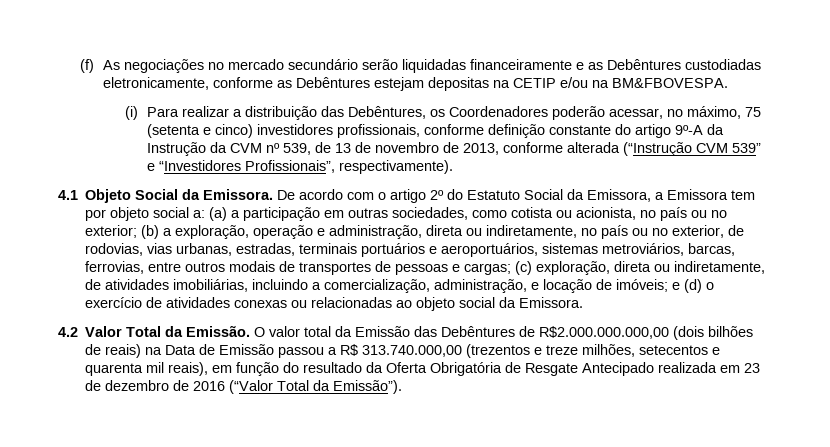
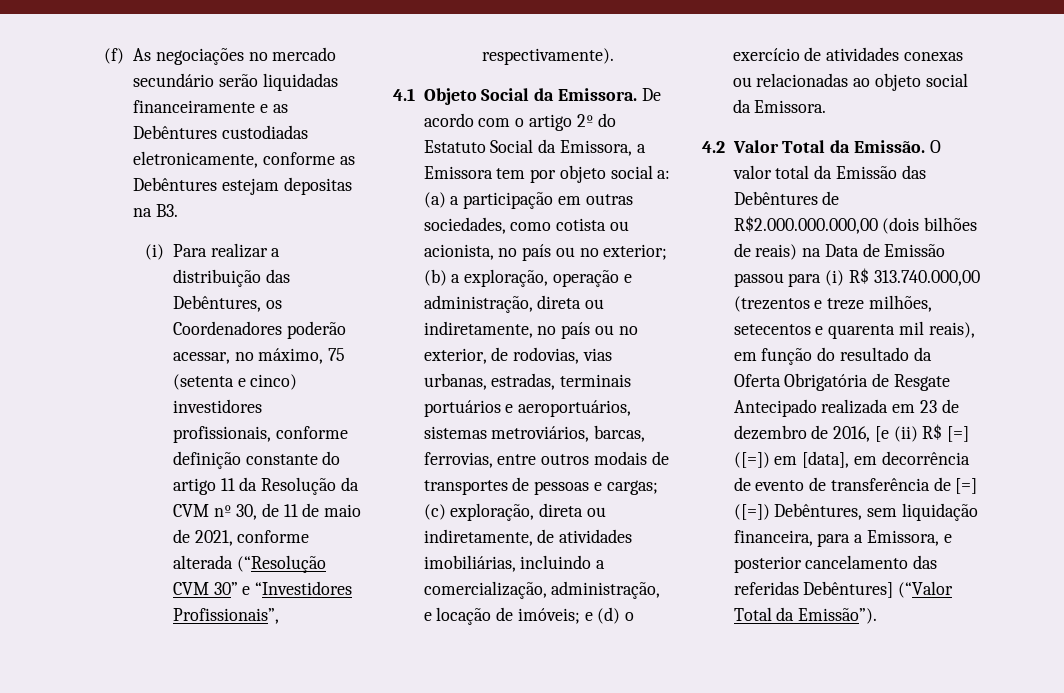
- (f) As negociações no mercado secundário serão liquidadas financeiramente e as Debêntures custodiadas eletronicamente, conforme as Debêntures estejam depositas na CETIP e/ou na BM&FBOVESPA.
+ (f) As negociações no mercado secundário serão liquidadas financeiramente e as Debêntures custodiadas eletronicamente, conforme as Debêntures estejam depositas na B3.
- (i) Para realizar a distribuição das Debêntures, os Coordenadores poderão acessar, no máximo, 75 (setenta e cinco) investidores profissionais, conforme definição constante do artigo 9º-A da Instrução da CVM nº 539, de 13 de novembro de 2013, conforme alterada (“Instrução CVM 539” e “Investidores Profissionais”, respectivamente).
+ (i) Para realizar a distribuição das Debêntures, os Coordenadores poderão acessar, no máximo, 75 (setenta e cinco) investidores profissionais, conforme definição constante do artigo 11 da Resolução da CVM nº 30, de 11 de maio de 2021, conforme alterada (“Resolução CVM 30” e “Investidores Profissionais”, respectivamente).
- O valor total da Emissão das Debêntures de R$2.000.000.000,00 (dois bilhões de reais) na Data de Emissão passou a R$ 313.740.000,00 (trezentos e treze milhões, setecentos e quarenta mil reais), em função do resultado da Oferta Obrigatória de Resgate Antecipado realizada em 23 de dezembro de 2016 (“Valor Total da Emissão”).
+ O valor total da Emissão das Debêntures de R$2.000.000.000,00 (dois bilhões de reais) na Data de Emissão passou para (i) R$ 313.740.000,00 (trezentos e treze milhões, setecentos e quarenta mil reais), em função do resultado da Oferta Obrigatória de Resgate Antecipado realizada em 23 de dezembro de 2016, [e (ii) R$ [=] ([=]) em [data], em decorrência de evento de transferência de [=] ([=]) Debêntures, sem liquidação financeira, para a Emissora, e posterior cancelamento das referidas Debêntures] (“Valor Total da Emissão”).

